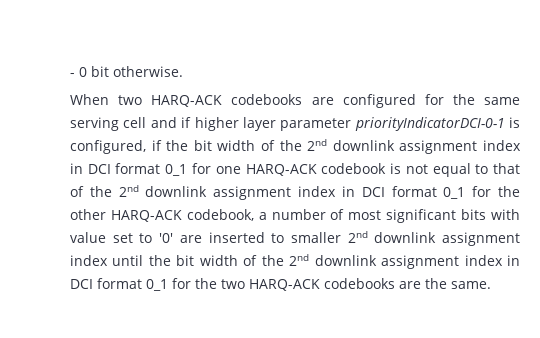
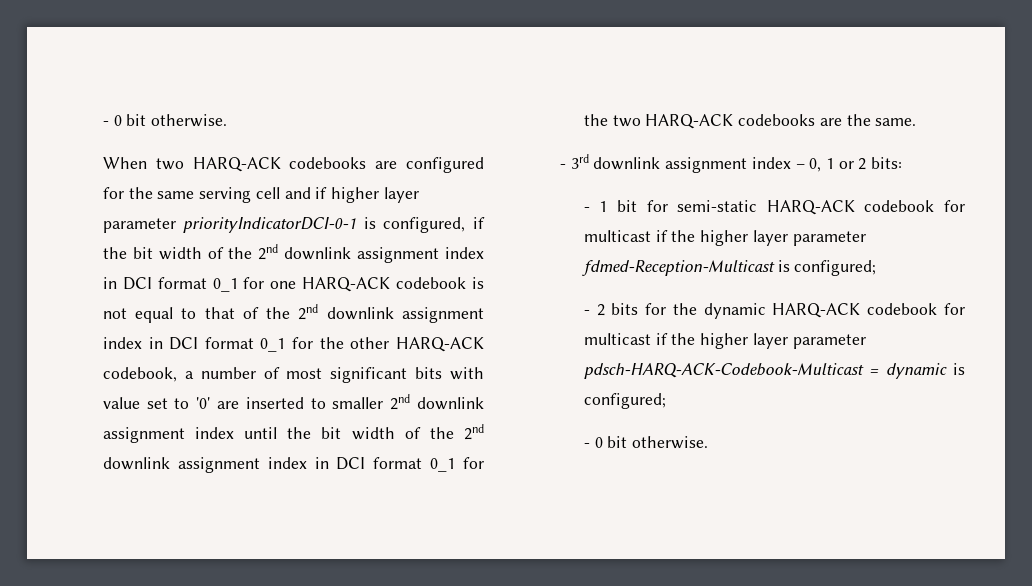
+ - 3rd downlink assignment index – 0, 1 or 2 bits:
+ - 1 bit for semi-static HARQ-ACK codebook for multicast if the higher layer parameter fdmed-Reception-Multicast is configured;
+ - 2 bits for the dynamic HARQ-ACK codebook for multicast if the higher layer parameter pdsch-HARQ-ACK-Codebook-Multicast = dynamic is configured;
+ - 0 bit otherwise.

